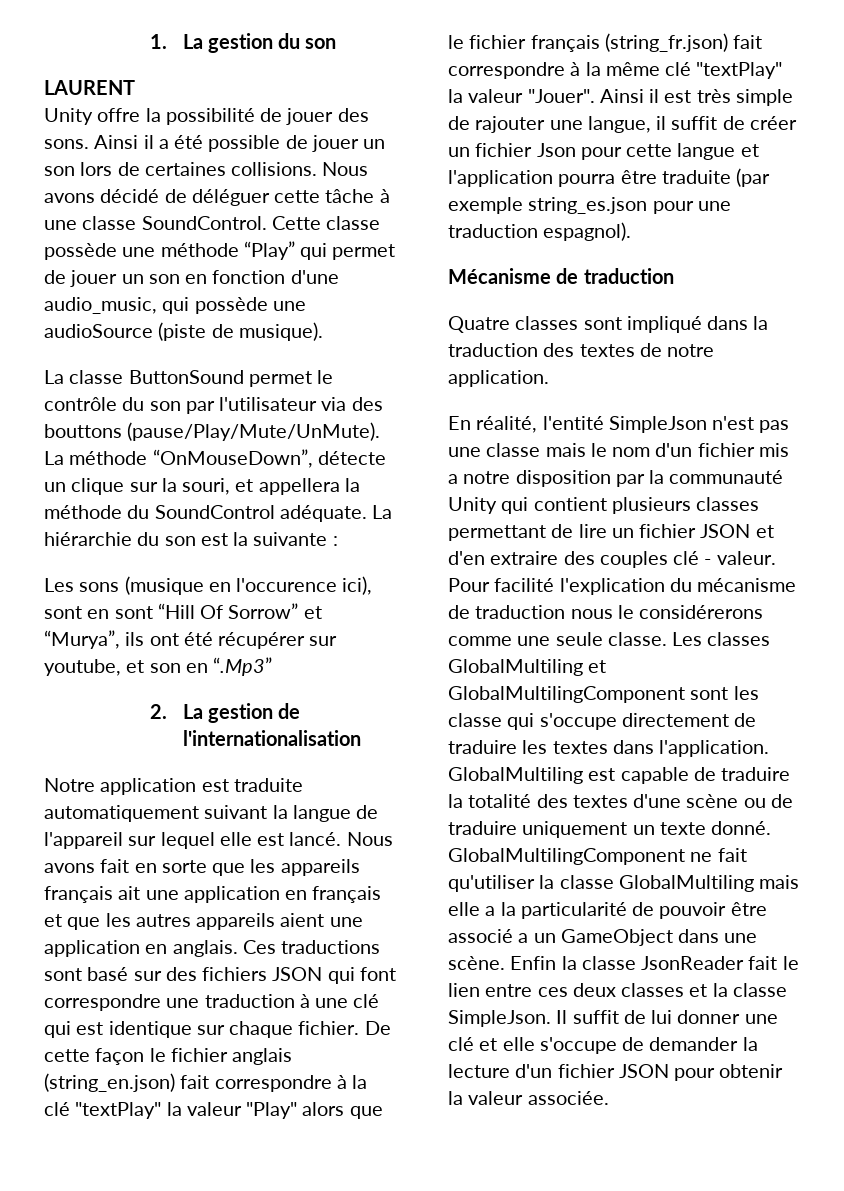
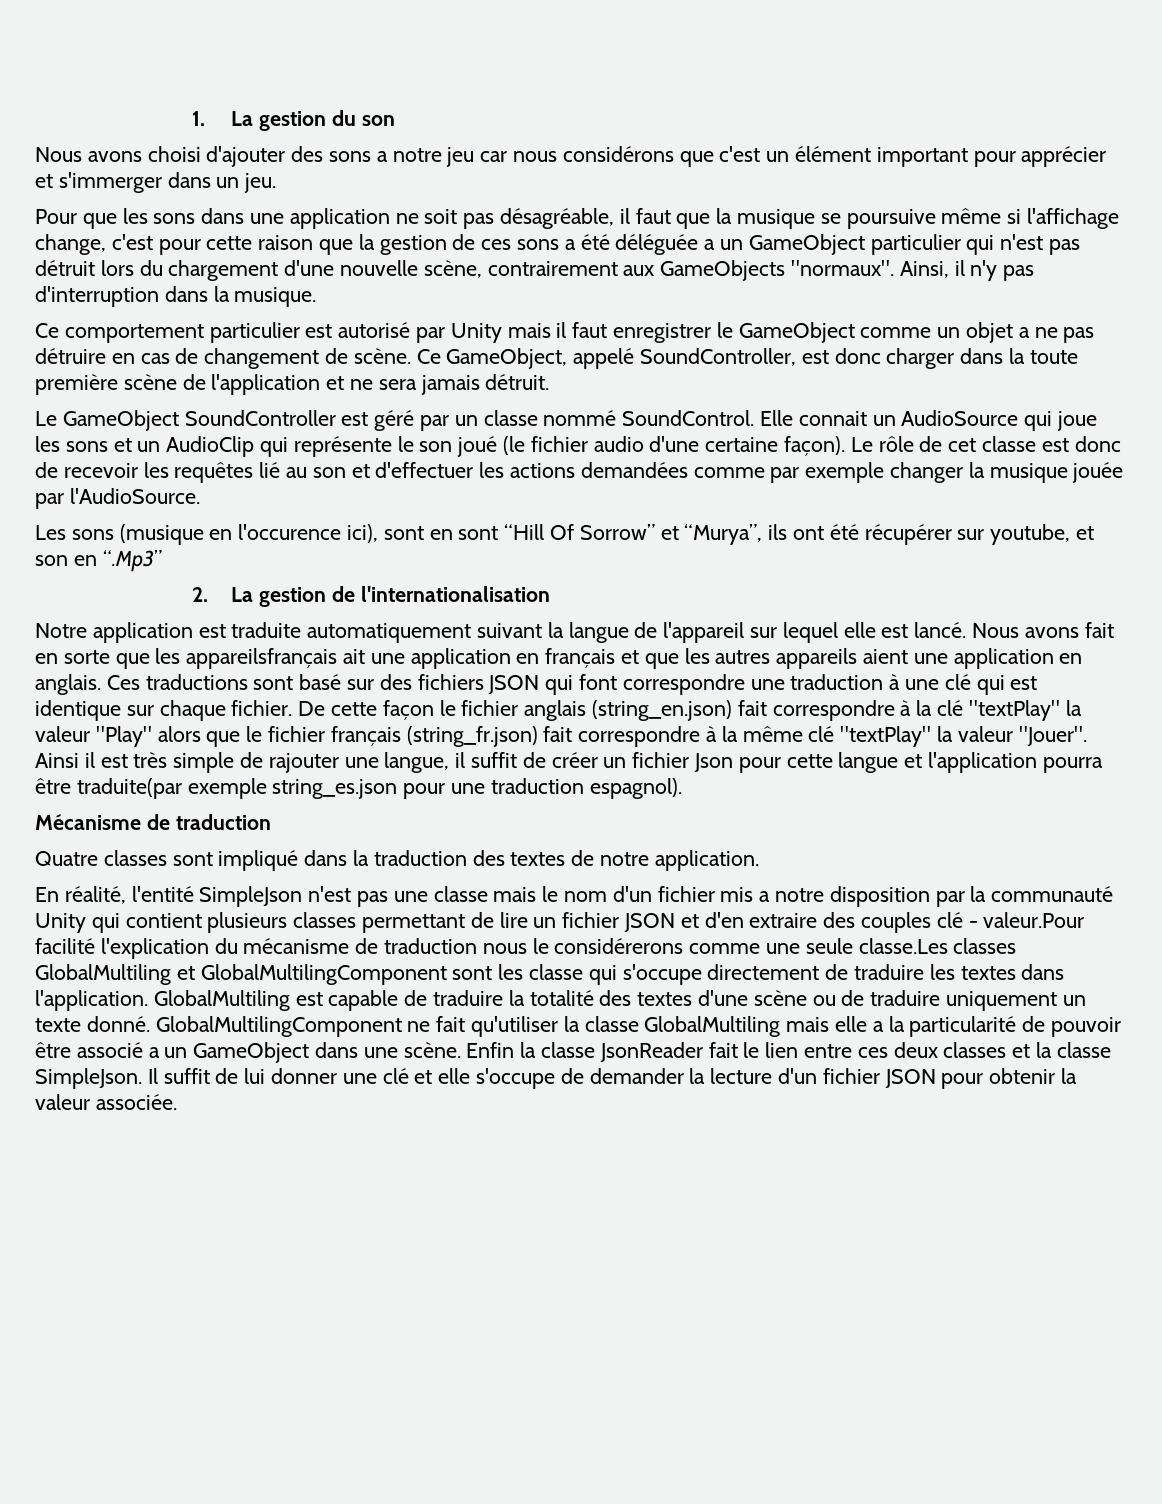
- LAURENT
- Unity offre la possibilité de jouer des sons. Ainsi il a été possible de jouer un son lors de certaines collisions. Nous avons décidé de déléguer cette tâche à une classe SoundControl. Cette classe possède une méthode “Play” qui permet de jouer un son en fonction d'une audio_music, qui possède une audioSource (piste de musique).
- La classe ButtonSound permet le contrôle du son par l'utilisateur via des bouttons (pause/Play/Mute/UnMute). La méthode “OnMouseDown”, détecte un clique sur la souri, et appellera la méthode du SoundControl adéquate. La hiérarchie du son est la suivante :
+ Nous avons choisi d'ajouter des sons a notre jeu car nous considérons que c'est un élément important pour apprécier et s'immerger dans un jeu.
+ Pour que les sons dans une application ne soit pas désagréable, il faut que la musique se poursuive même si l'affichage change, c'est pour cette raison que la gestion de ces sons a été déléguée a un GameObject particulier qui n'est pas détruit lors du chargement d'une nouvelle scène, contrairement aux GameObjects "normaux". Ainsi, il n'y pas d'interruption dans la musique.
+ Ce comportement particulier est autorisé par Unity mais il faut enregistrer le GameObject comme un objet a ne pas détruire en cas de changement de scène. Ce GameObject, appelé SoundController, est donc charger dans la toute première scène de l'application et ne sera jamais détruit.
+ Le GameObject SoundController est géré par un classe nommé SoundControl. Elle connait un AudioSource qui joue les sons et un AudioClip qui représente le son joué (le fichier audio d'une certaine façon). Le rôle de cet classe est donc de recevoir les requêtes lié au son et d'effectuer les actions demandées comme par exemple changer la musique jouée par l'AudioSource.
- Nous avons fait en sorte que les appareils français ait une application en français et que les autres appareils aient une application en anglais.
+ Nous avons fait en sorte que les appareilsfrançais ait une application en français et que les autres appareils aient une application en anglais.
- Ainsi il est très simple de rajouter une langue, il suffit de créer un fichier Json pour cette langue et l'application pourra être traduite (par exemple string_es.json pour une traduction espagnol).
+ Ainsi il est très simple de rajouter une langue, il suffit de créer un fichier Json pour cette langue et l'application pourra être traduite(par exemple string_es.json pour une traduction espagnol).
- En réalité, l'entité SimpleJson n'est pas une classe mais le nom d'un fichier mis a notre disposition par la communauté Unity qui contient plusieurs classes permettant de lire un fichier JSON et d'en extraire des couples clé - valeur. Pour facilité l'explication du mécanisme de traduction nous le considérerons comme une seule classe. Les classes GlobalMultiling et GlobalMultilingComponent sont les classe qui s'occupe directement de traduire les textes dans l'application.
+ En réalité, l'entité SimpleJson n'est pas une classe mais le nom d'un fichier mis a notre disposition par la communauté Unity qui contient plusieurs classes permettant de lire un fichier JSON et d'en extraire des couples clé - valeur.Pour facilité l'explication du mécanisme de traduction nous le considérerons comme une seule classe.Les classes GlobalMultiling et GlobalMultilingComponent sont les classe qui s'occupe directement de traduire les textes dans l'application.

